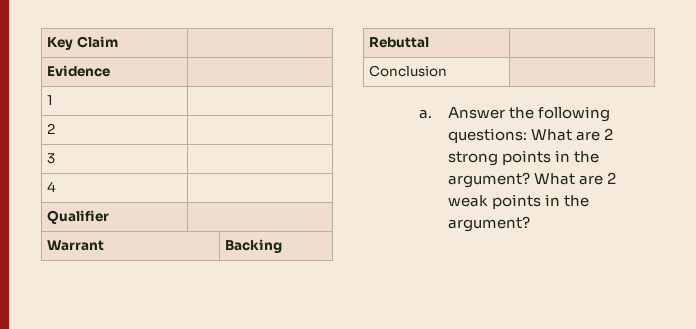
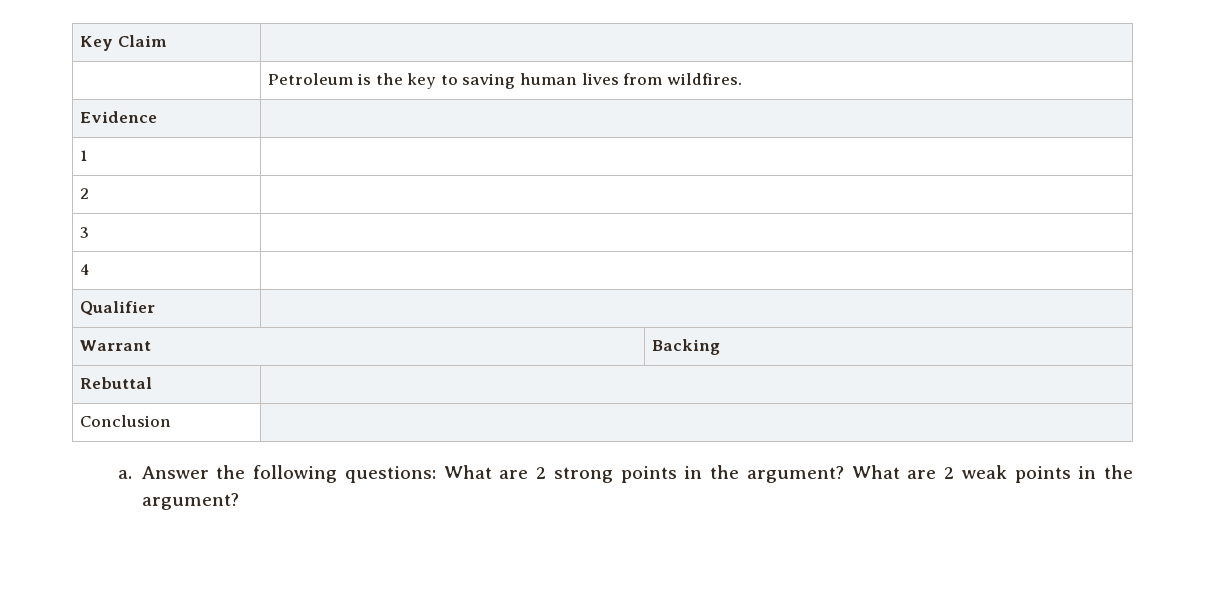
+ | Petroleum is the key to saving human lives from wildfires.

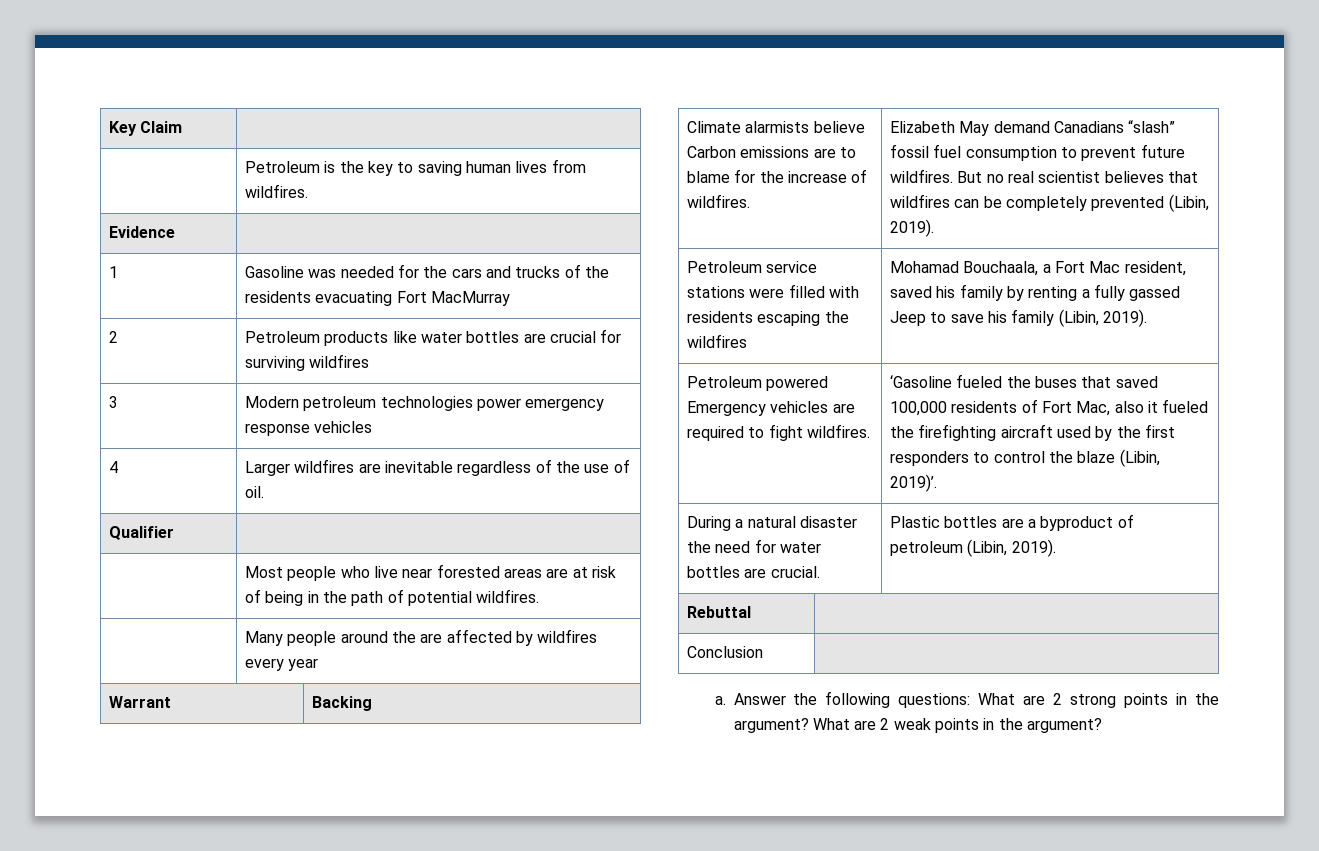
- 1 |
- 2 |
- 3 |
- 4 |
+ 1 | Gasoline was needed for the cars and trucks of the residents evacuating Fort MacMurray
+ 2 | Petroleum products like water bottles are crucial for surviving wildfires
+ 3 | Modern petroleum technologies power emergency response vehicles
+ 4 | Larger wildfires are inevitable regardless of the use of oil.
  Qualifier |
+ | Most people who live near forested areas are at risk of being in the path of potential wildfires.
+ | Many people around the are affected by wildfires every year
  Warrant | Backing
+ Climate alarmists believe Carbon emissions are to blame for the increase of wildfires. | Elizabeth May demand Canadians “slash” fossil fuel consumption to prevent future wildfires. But no real scientist believes that wildfires can be completely prevented (Libin, 2019).
+ Petroleum service stations were filled with residents escaping the wildfires | Mohamad Bouchaala, a Fort Mac resident, saved his family by renting a fully gassed Jeep to save his family (Libin, 2019).
+ Petroleum powered Emergency vehicles are required to fight wildfires. | ‘Gasoline fueled the buses that saved 100,000 residents of Fort Mac, also it fueled the firefighting aircraft used by the first responders to control the blaze (Libin, 2019)’.
+ During a natural disaster the need for water bottles are crucial. | Plastic bottles are a byproduct of petroleum (Libin, 2019).

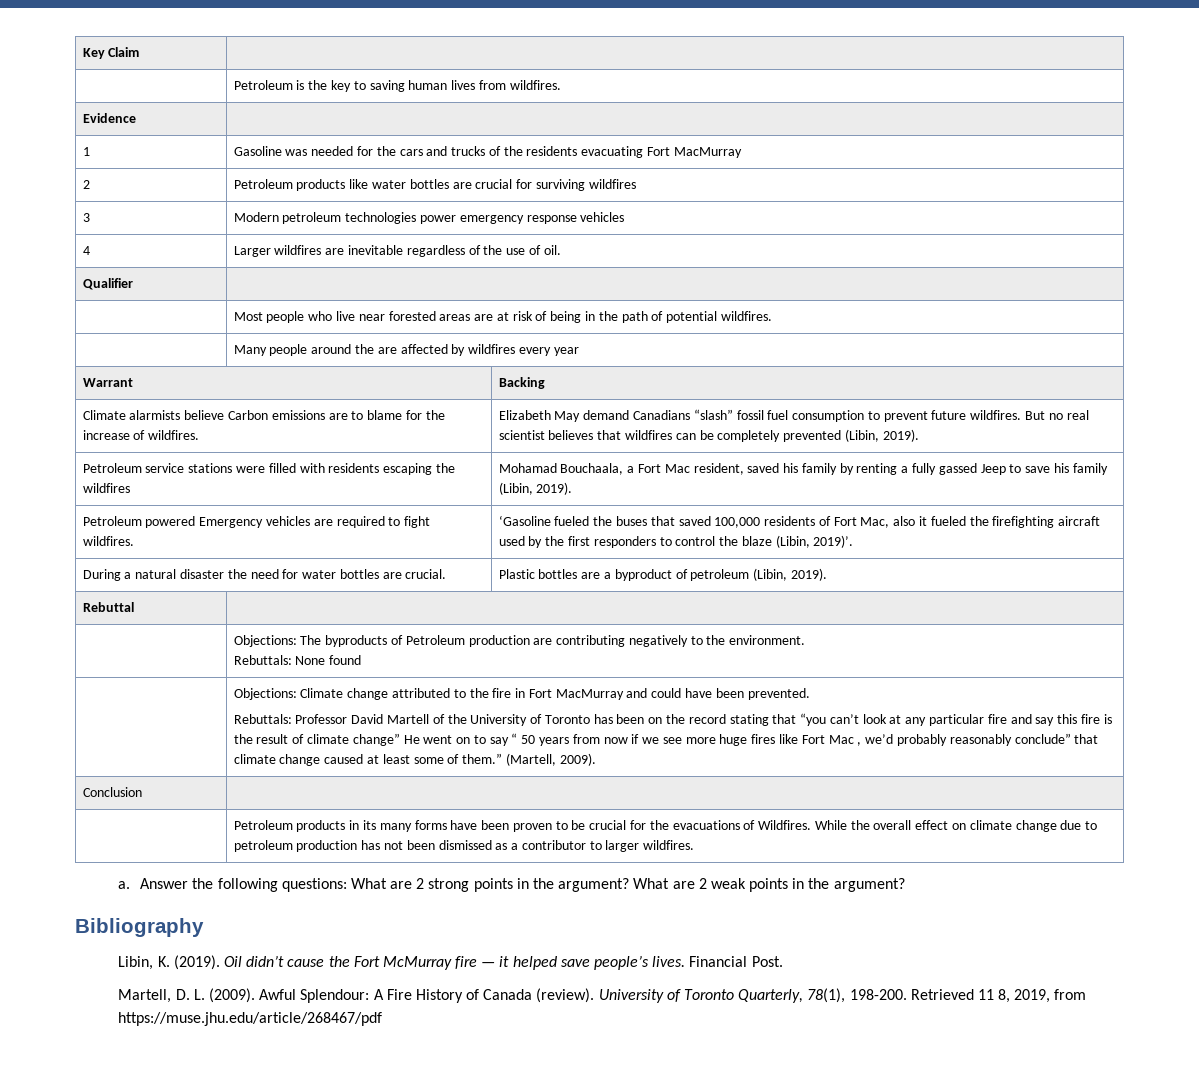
+ | Objections: The byproducts of Petroleum production are contributing negatively to the environment.
+ Rebuttals: None found
+ | Objections: Climate change attributed to the fire in Fort MacMurray and could have been prevented.
+ Rebuttals: Professor David Martell of the University of Toronto has been on the record stating that “you can’t look at any particular fire and say this fire is the result of climate change” He went on to say “ 50 years from now if we see more huge fires like Fort Mac , we’d probably reasonably conclude” that climate change caused at least some of them.” (Martell, 2009).
  Conclusion |
+ | Petroleum products in its many forms have been proven to be crucial for the evacuations of Wildfires. While the overall effect on climate change due to petroleum production has not been dismissed as a contributor to larger wildfires.
+ Bibliography
+ Libin, K. (2019). Oil didn’t cause the Fort McMurray fire — it helped save people’s lives. Financial Post.
+ Martell, D. L. (2009). Awful Splendour: A Fire History of Canada (review). University of Toronto Quarterly, 78(1), 198-200. Retrieved 11 8, 2019, from https://muse.jhu.edu/article/268467/pdf

